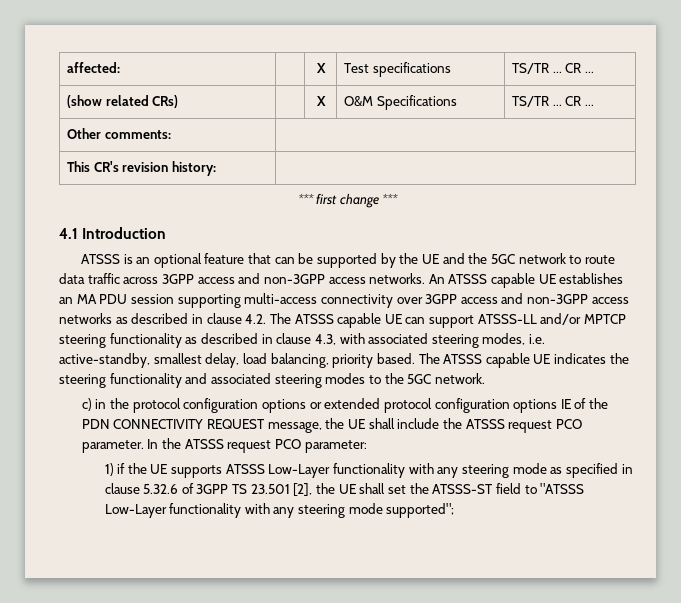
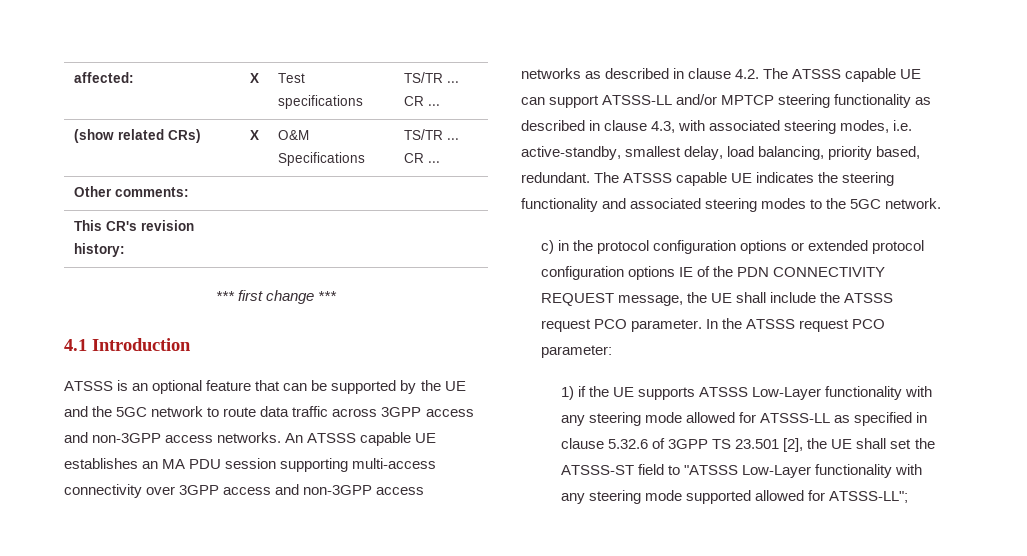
- An ATSSS capable UE establishes an MA PDU session supporting multi-access connectivity over 3GPP access and non-3GPP access networks as described in clause 4.2. The ATSSS capable UE can support ATSSS-LL and/or MPTCP steering functionality as described in clause 4.3, with associated steering modes, i.e. active-standby, smallest delay, load balancing, priority based.
+ An ATSSS capable UE establishes an MA PDU session supporting multi-access connectivity over 3GPP access and non-3GPP access networks as described in clause 4.2. The ATSSS capable UE can support ATSSS-LL and/or MPTCP steering functionality as described in clause 4.3, with associated steering modes, i.e. active-standby, smallest delay, load balancing, priority based, redundant.
- 1) if the UE supports ATSSS Low-Layer functionality with any steering mode as specified in clause 5.32.6 of 3GPP TS 23.501 [2], the UE shall set the ATSSS-ST field to "ATSSS Low-Layer functionality with any steering mode supported";
+ 1) if the UE supports ATSSS Low-Layer functionality with any steering mode allowed for ATSSS-LL as specified in clause 5.32.6 of 3GPP TS 23.501 [2], the UE shall set the ATSSS-ST field to "ATSSS Low-Layer functionality with any steering mode supported allowed for ATSSS-LL";

